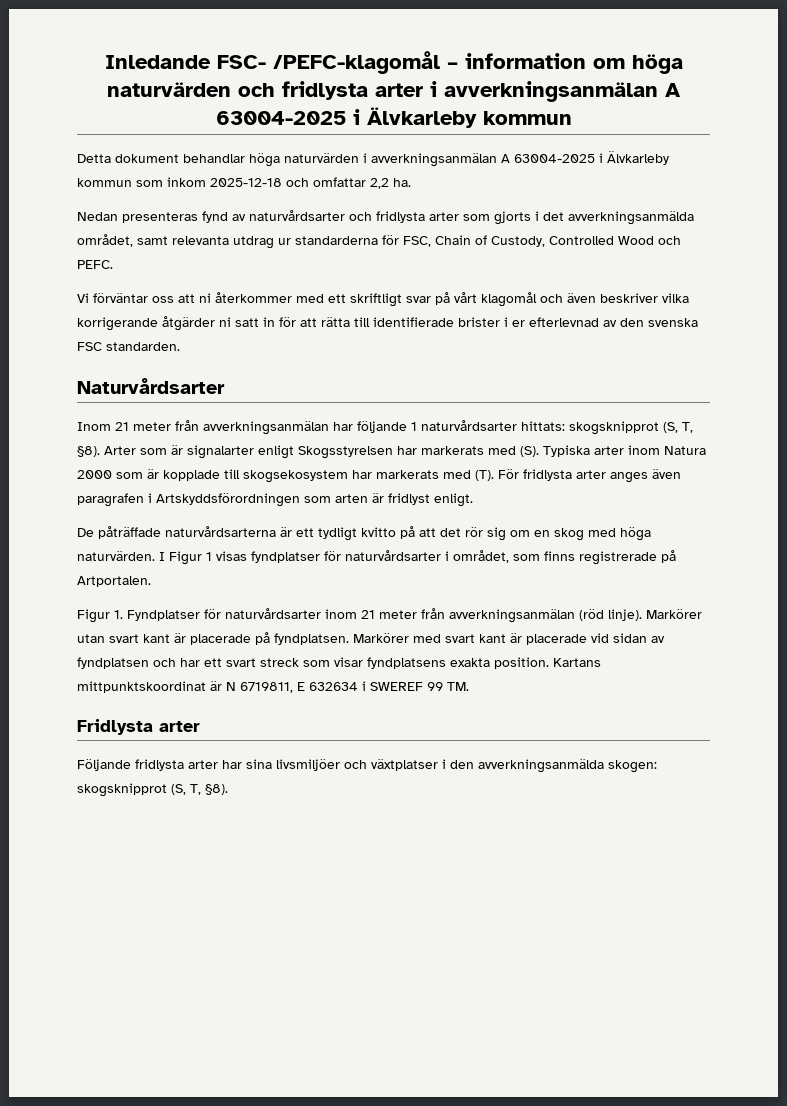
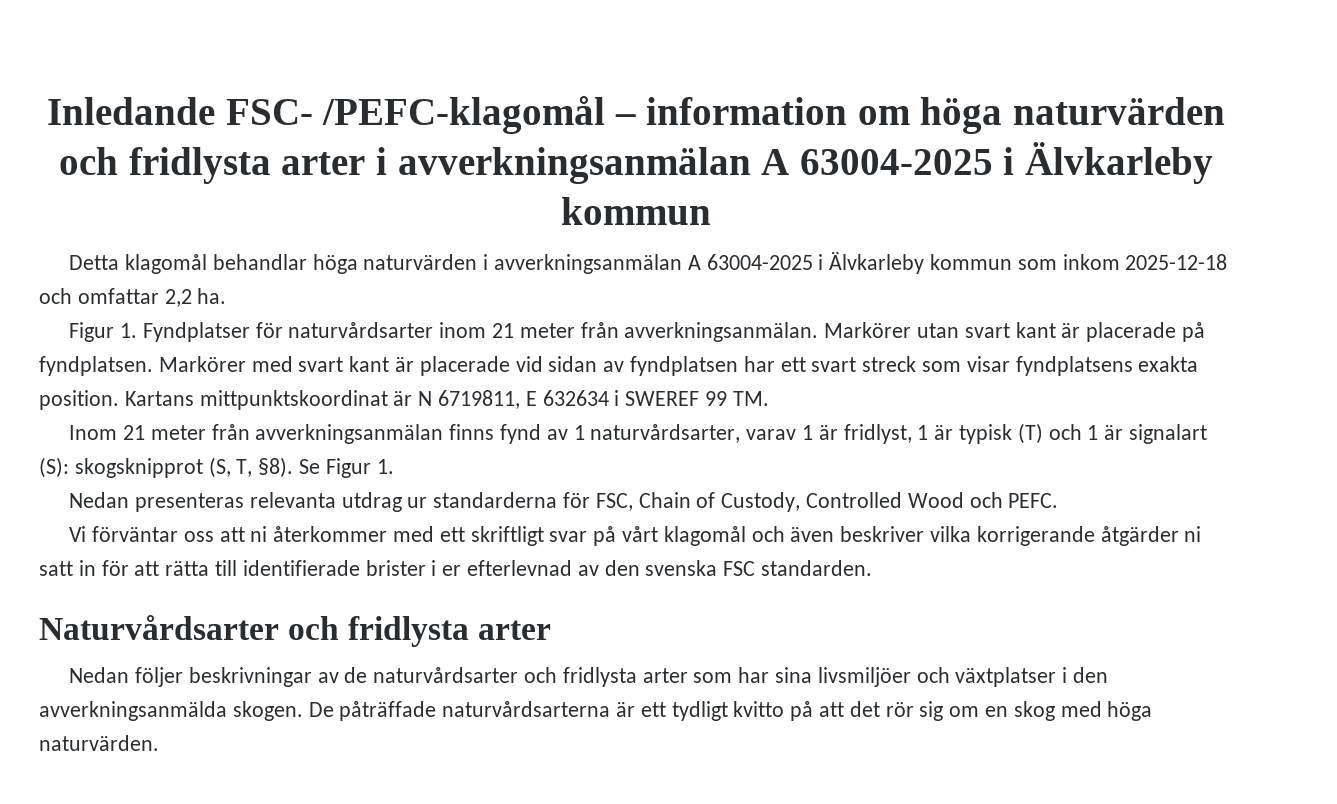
- Detta dokument behandlar höga naturvärden i avverkningsanmälan A 63004-2025 i Älvkarleby kommun som inkom 2025-12-18 och omfattar 2,2 ha.
+ Detta klagomål behandlar höga naturvärden i avverkningsanmälan A 63004-2025 i Älvkarleby kommun som inkom 2025-12-18 och omfattar 2,2 ha.
- Nedan presenteras fynd av naturvårdsarter och fridlysta arter som gjorts i det avverkningsanmälda området, samt relevanta utdrag ur standarderna för FSC, Chain of Custody, Controlled Wood och PEFC.
+ Figur 1. Fyndplatser för naturvårdsarter inom 21 meter från avverkningsanmälan. Markörer utan svart kant är placerade på fyndplatsen. Markörer med svart kant är placerade vid sidan av fyndplatsen har ett svart streck som visar fyndplatsens exakta position. Kartans mittpunktskoordinat är N 6719811, E 632634 i SWEREF 99 TM.
+ Inom 21 meter från avverkningsanmälan finns fynd av 1 naturvårdsarter, varav 1 är fridlyst, 1 är typisk (T) och 1 är signalart (S): skogsknipprot (S, T, §8). Se Figur 1.
+ Nedan presenteras relevanta utdrag ur standarderna för FSC, Chain of Custody, Controlled Wood och PEFC.
- Naturvårdsarter
- Inom 21 meter från avverkningsanmälan har följande 1 naturvårdsarter hittats: skogsknipprot (S, T, §8). Arter som är signalarter enligt Skogsstyrelsen har markerats med (S). Typiska arter inom Natura 2000 som är kopplade till skogsekosystem har markerats med (T). För fridlysta arter anges även paragrafen i Artskyddsförordningen som arten är fridlyst enligt.
- De påträffade naturvårdsarterna är ett tydligt kvitto på att det rör sig om en skog med höga naturvärden. I Figur 1 visas fyndplatser för naturvårdsarter i området, som finns registrerade på Artportalen.
- Figur 1. Fyndplatser för naturvårdsarter inom 21 meter från avverkningsanmälan (röd linje). Markörer utan svart kant är placerade på fyndplatsen. Markörer med svart kant är placerade vid sidan av fyndplatsen och har ett svart streck som visar fyndplatsens exakta position. Kartans mittpunktskoordinat är N 6719811, E 632634 i SWEREF 99 TM.
- Fridlysta arter
- Följande fridlysta arter har sina livsmiljöer och växtplatser i den avverkningsanmälda skogen: skogsknipprot (S, T, §8).
+ Naturvårdsarter och fridlysta arter
+ Nedan följer beskrivningar av de naturvårdsarter och fridlysta arter som har sina livsmiljöer och växtplatser i den avverkningsanmälda skogen. De påträffade naturvårdsarterna är ett tydligt kvitto på att det rör sig om en skog med höga naturvärden.

